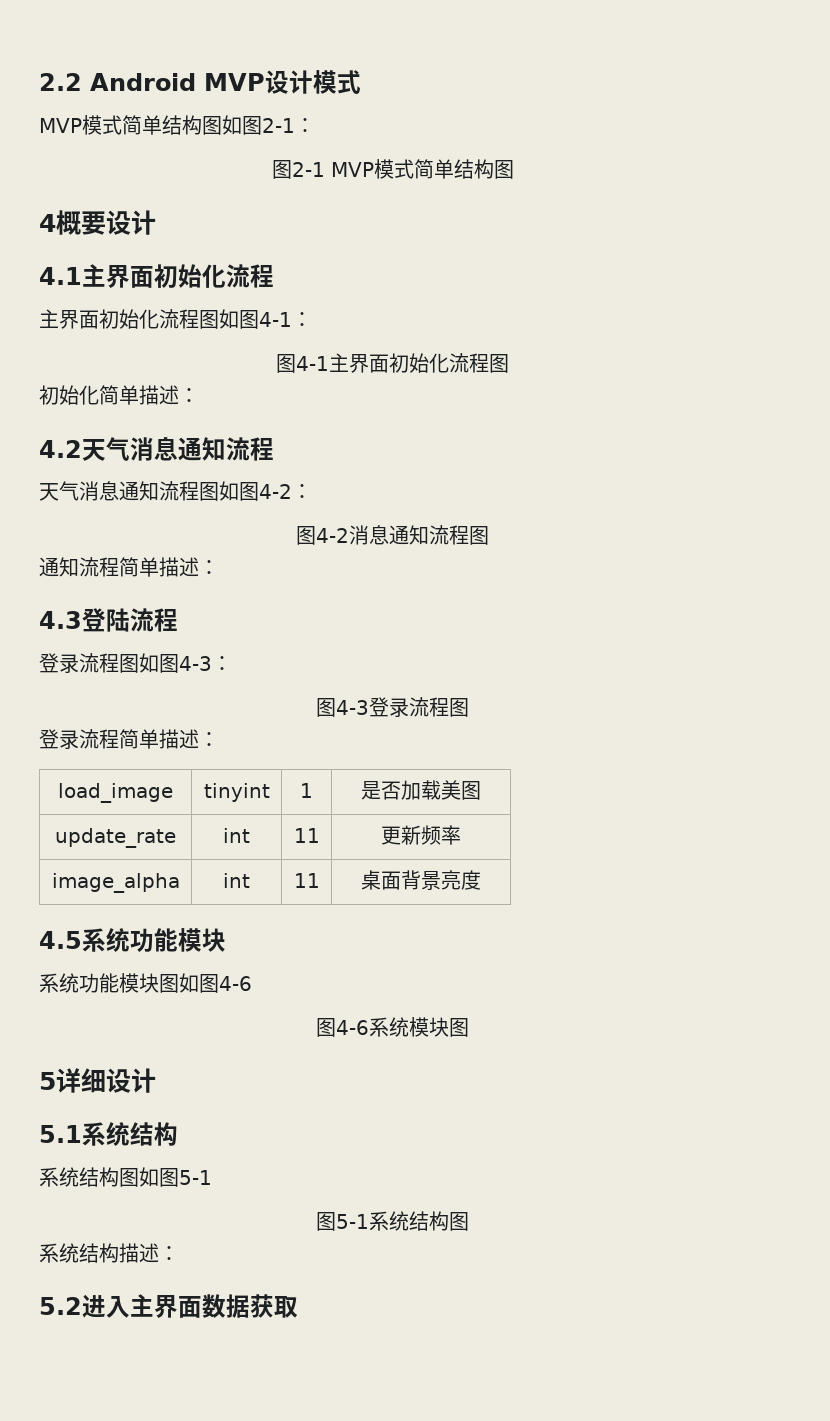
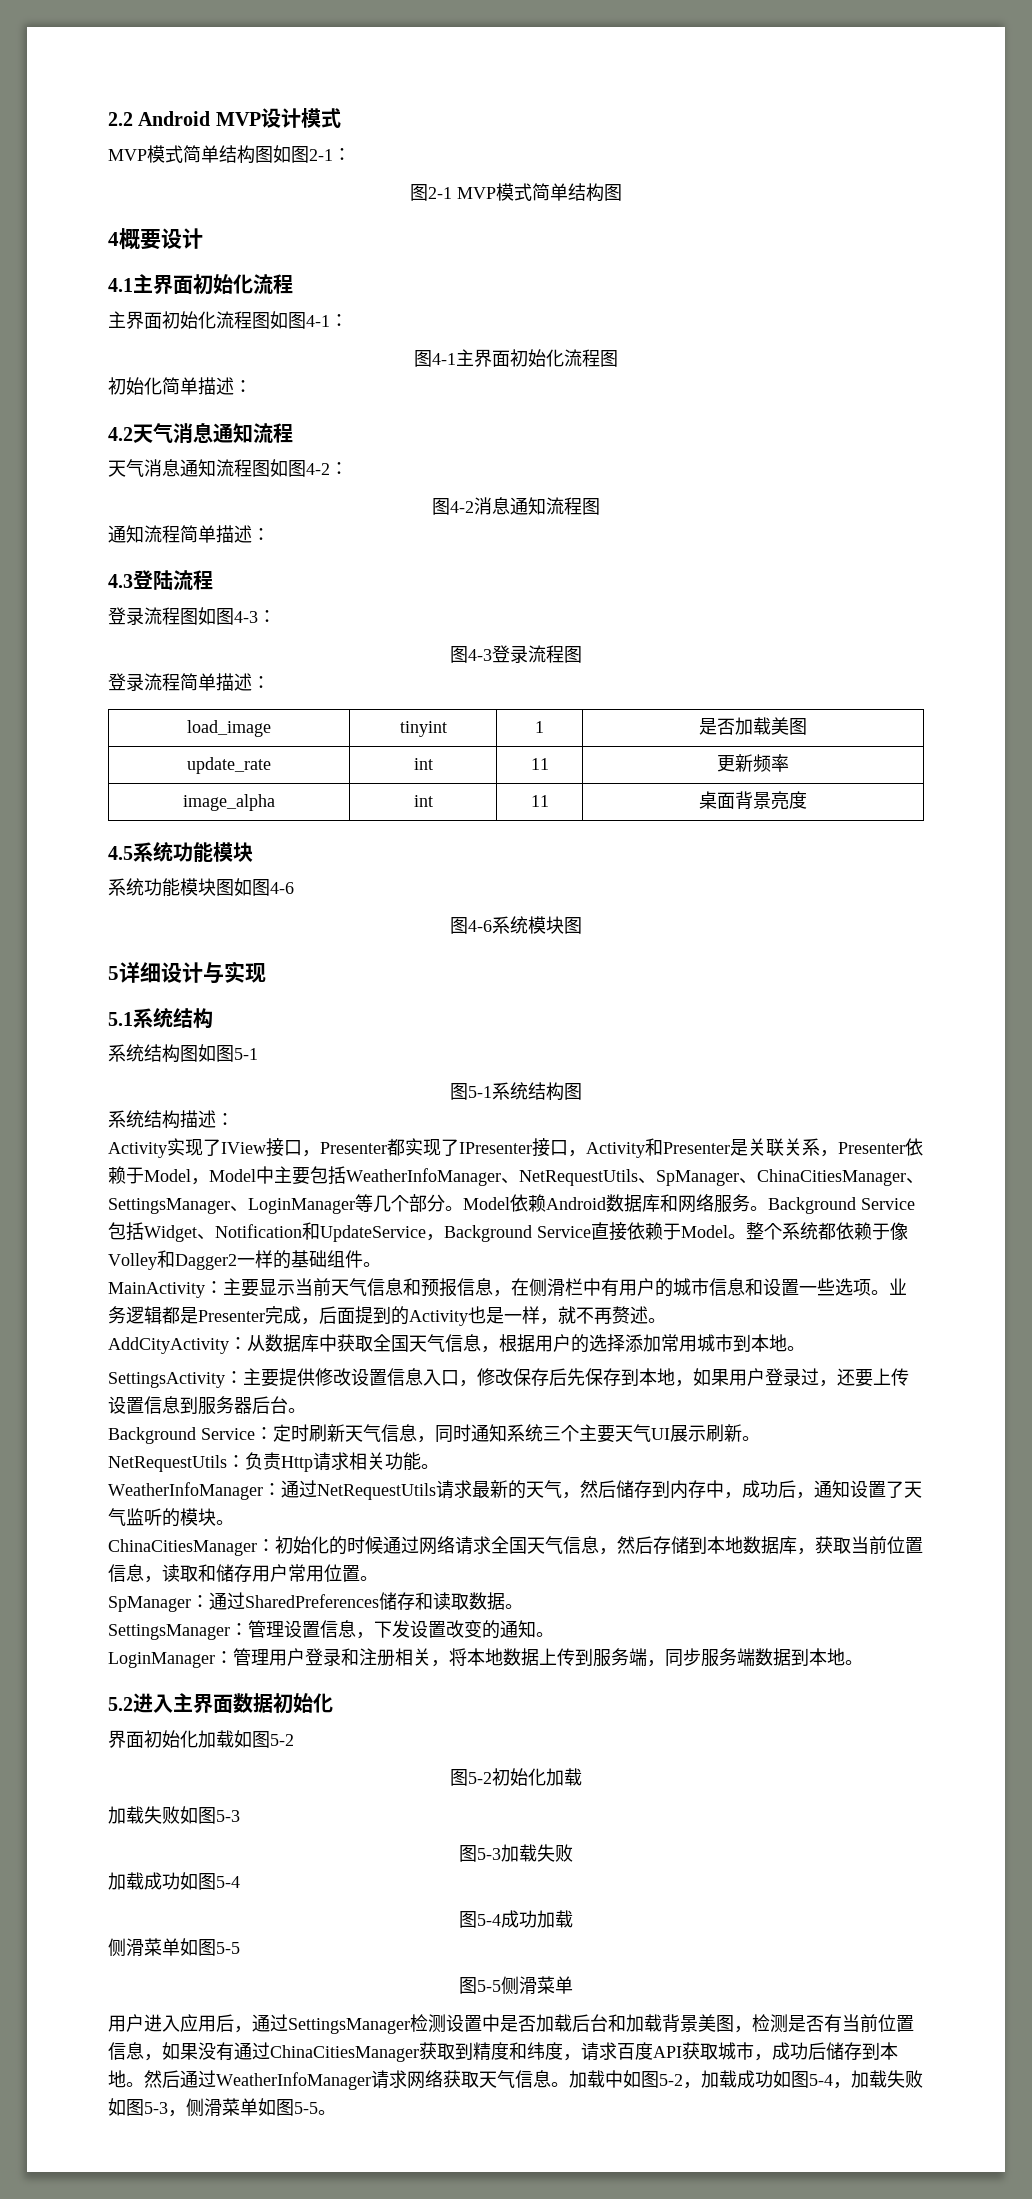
- 5详细设计
+ 5详细设计与实现
+ Activity实现了IView接口，Presenter都实现了IPresenter接口，Activity和Presenter是关联关系，Presenter依赖于Model，Model中主要包括WeatherInfoManager、NetRequestUtils、SpManager、ChinaCitiesManager、SettingsManager、LoginManager等几个部分。Model依赖Android数据库和网络服务。Background Service包括Widget、Notification和UpdateService，Background Service直接依赖于Model。整个系统都依赖于像Volley和Dagger2一样的基础组件。
+ MainActivity：主要显示当前天气信息和预报信息，在侧滑栏中有用户的城市信息和设置一些选项。业务逻辑都是Presenter完成，后面提到的Activity也是一样，就不再赘述。
+ AddCityActivity：从数据库中获取全国天气信息，根据用户的选择添加常用城市到本地。
+ SettingsActivity：主要提供修改设置信息入口，修改保存后先保存到本地，如果用户登录过，还要上传设置信息到服务器后台。
+ Background Service：定时刷新天气信息，同时通知系统三个主要天气UI展示刷新。
+ NetRequestUtils：负责Http请求相关功能。
+ WeatherInfoManager：通过NetRequestUtils请求最新的天气，然后储存到内存中，成功后，通知设置了天气监听的模块。
+ ChinaCitiesManager：初始化的时候通过网络请求全国天气信息，然后存储到本地数据库，获取当前位置信息，读取和储存用户常用位置。
+ SpManager：通过SharedPreferences储存和读取数据。
+ SettingsManager：管理设置信息，下发设置改变的通知。
+ LoginManager：管理用户登录和注册相关，将本地数据上传到服务端，同步服务端数据到本地。
- 5.2进入主界面数据获取
+ 5.2进入主界面数据初始化
+ 界面初始化加载如图5-2
+ 图5-2初始化加载
+ 加载失败如图5-3
+ 图5-3加载失败
+ 加载成功如图5-4
+ 图5-4成功加载
+ 侧滑菜单如图5-5
+ 图5-5侧滑菜单
+ 用户进入应用后，通过SettingsManager检测设置中是否加载后台和加载背景美图，检测是否有当前位置信息，如果没有通过ChinaCitiesManager获取到精度和纬度，请求百度API获取城市，成功后储存到本地。然后通过WeatherInfoManager请求网络获取天气信息。加载中如图5-2，加载成功如图5-4，加载失败如图5-3，侧滑菜单如图5-5。

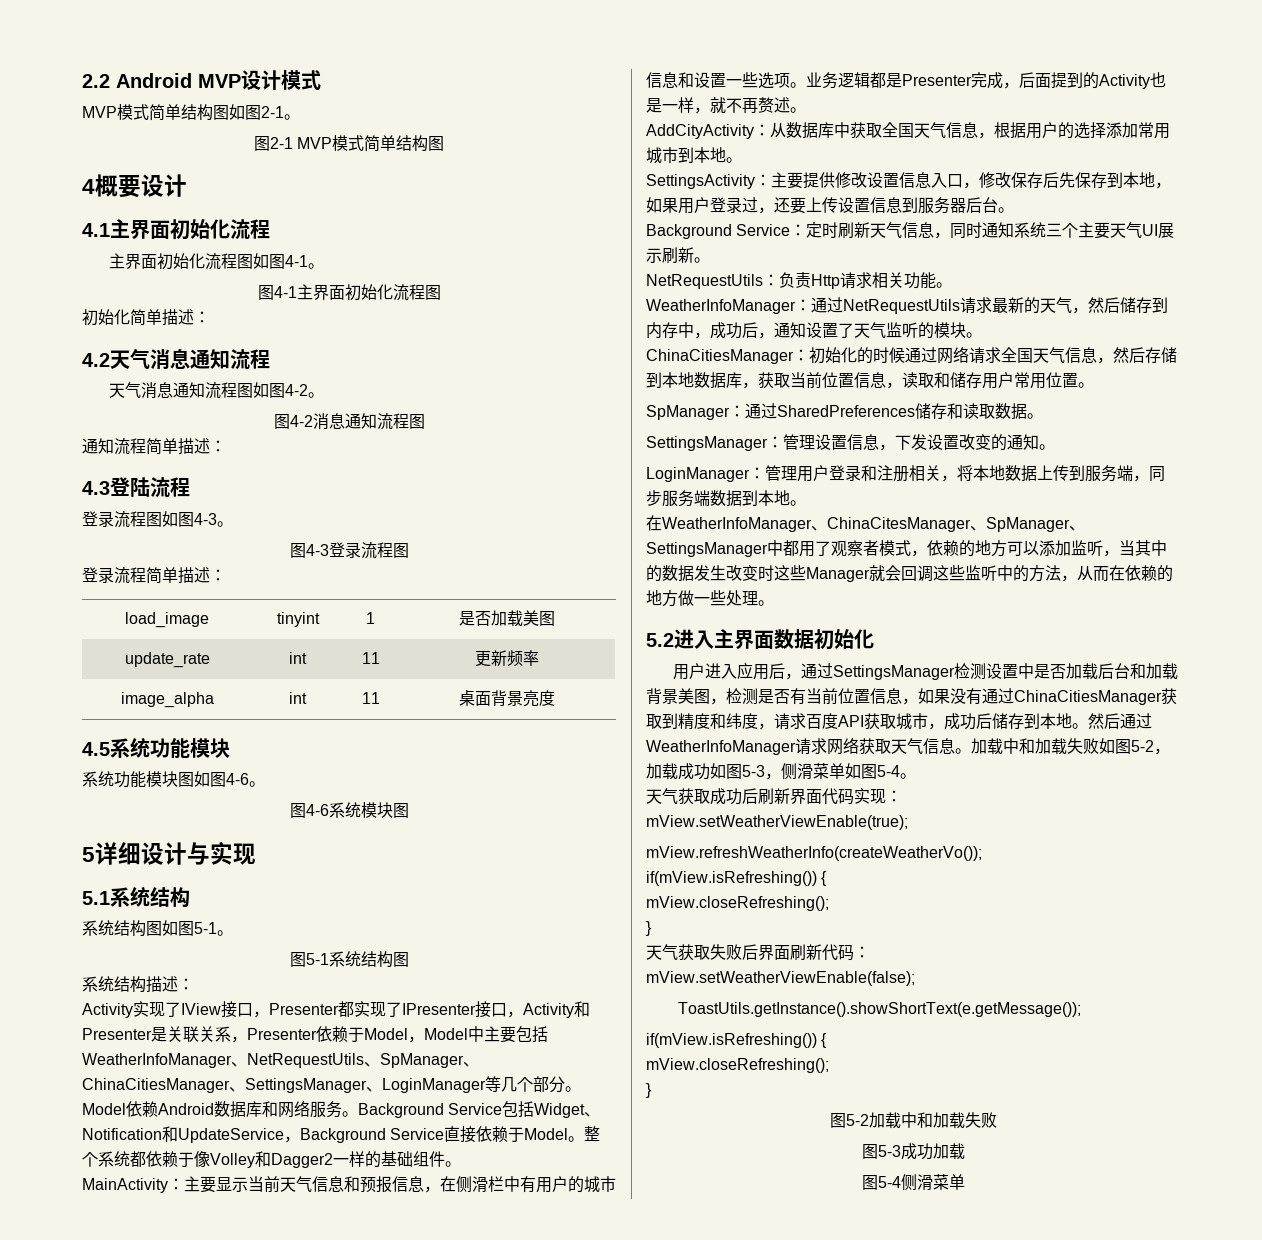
- MVP模式简单结构图如图2-1：
+ MVP模式简单结构图如图2-1。
- 主界面初始化流程图如图4-1：
+ 主界面初始化流程图如图4-1。
- 天气消息通知流程图如图4-2：
+ 天气消息通知流程图如图4-2。
- 登录流程图如图4-3：
+ 登录流程图如图4-3。
- 系统功能模块图如图4-6
+ 系统功能模块图如图4-6。
- 系统结构图如图5-1
+ 系统结构图如图5-1。
+ 在WeatherInfoManager、ChinaCitesManager、SpManager、SettingsManager中都用了观察者模式，依赖的地方可以添加监听，当其中的数据发生改变时这些Manager就会回调这些监听中的方法，从而在依赖的地方做一些处理。
- 界面初始化加载如图5-2
- 图5-2初始化加载
- 加载失败如图5-3
- 图5-3加载失败
- 加载成功如图5-4
- 图5-4成功加载
- 侧滑菜单如图5-5
- 图5-5侧滑菜单
- 加载中如图5-2，加载成功如图5-4，加载失败如图5-3，侧滑菜单如图5-5。
+ 加载中和加载失败如图5-2，加载成功如图5-3，侧滑菜单如图5-4。
+ 天气获取成功后刷新界面代码实现：
+ mView.setWeatherViewEnable(true);
+ mView.refreshWeatherInfo(createWeatherVo());
+ if(mView.isRefreshing()) {
+ mView.closeRefreshing();
+ }
+ 天气获取失败后界面刷新代码：
+ mView.setWeatherViewEnable(false);
+ ToastUtils.getInstance().showShortText(e.getMessage());
+ if(mView.isRefreshing()) {
+ mView.closeRefreshing();
+ }
+ 图5-2加载中和加载失败
+ 图5-3成功加载
+ 图5-4侧滑菜单

